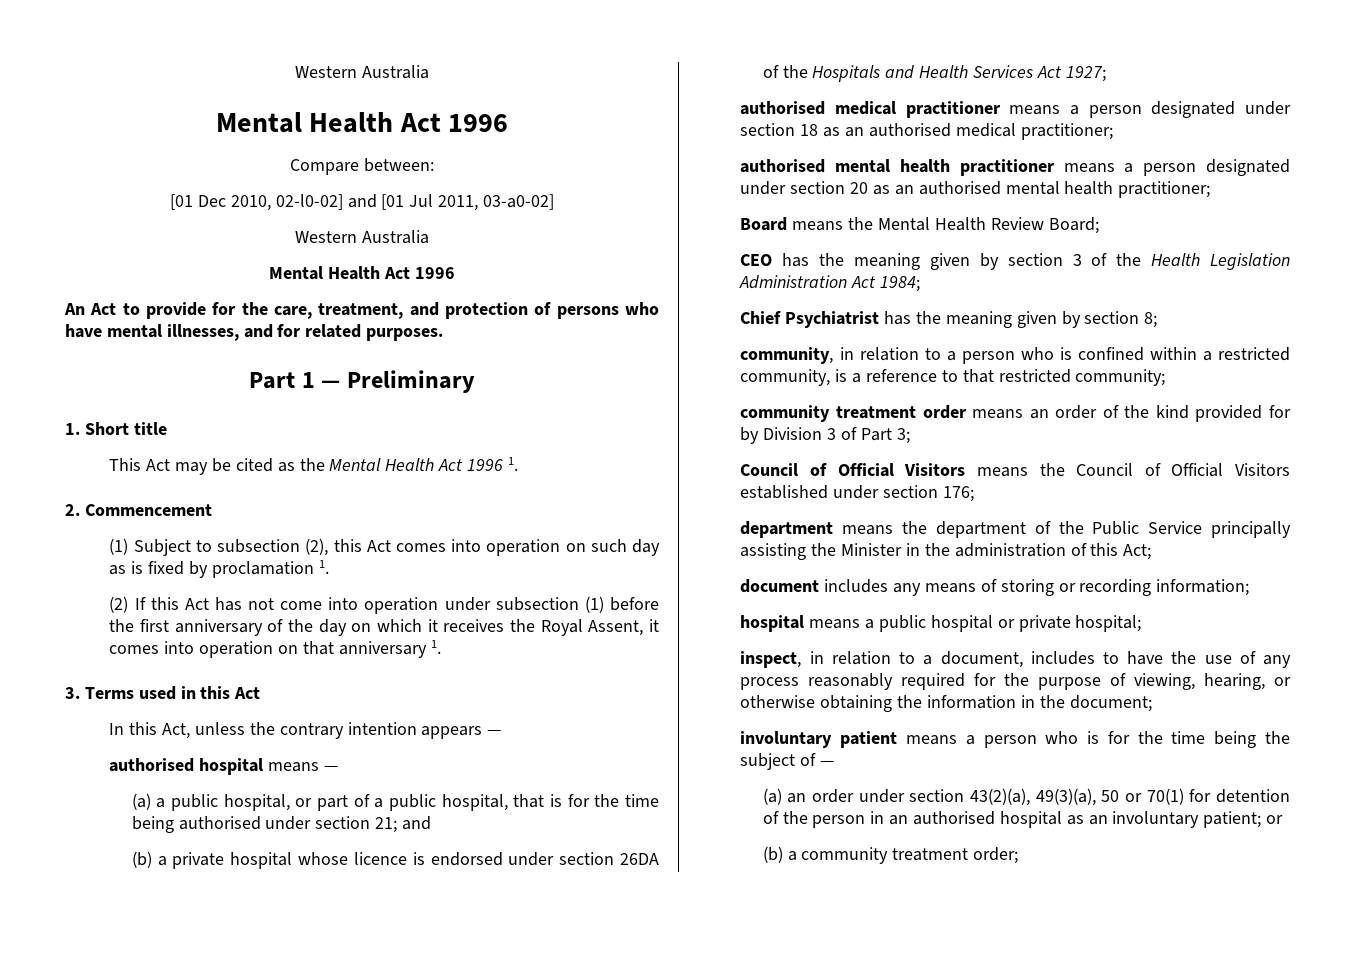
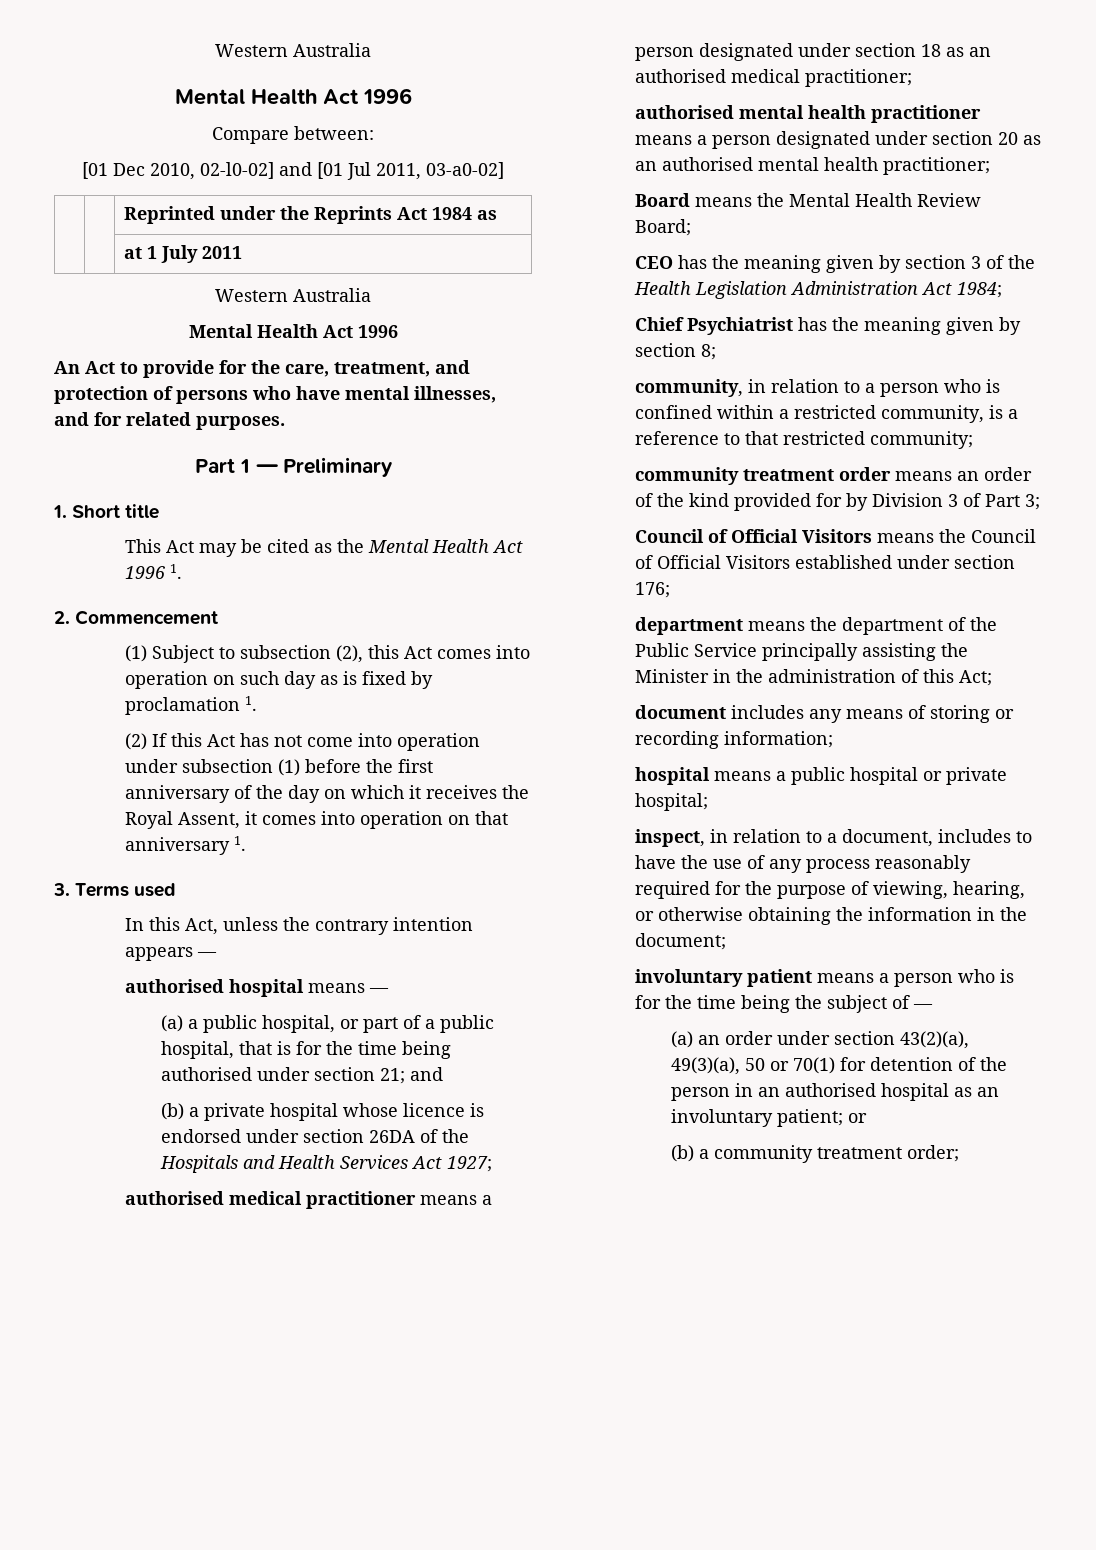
+ | | Reprinted under the Reprints Act 1984 as
+ | | at 1 July 2011
- 3. Terms used in this Act
+ 3. Terms used

